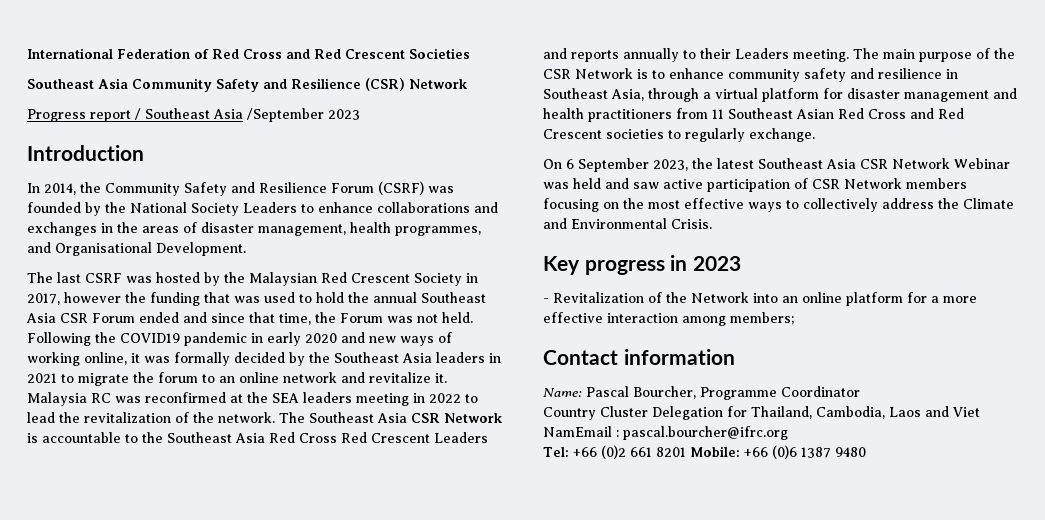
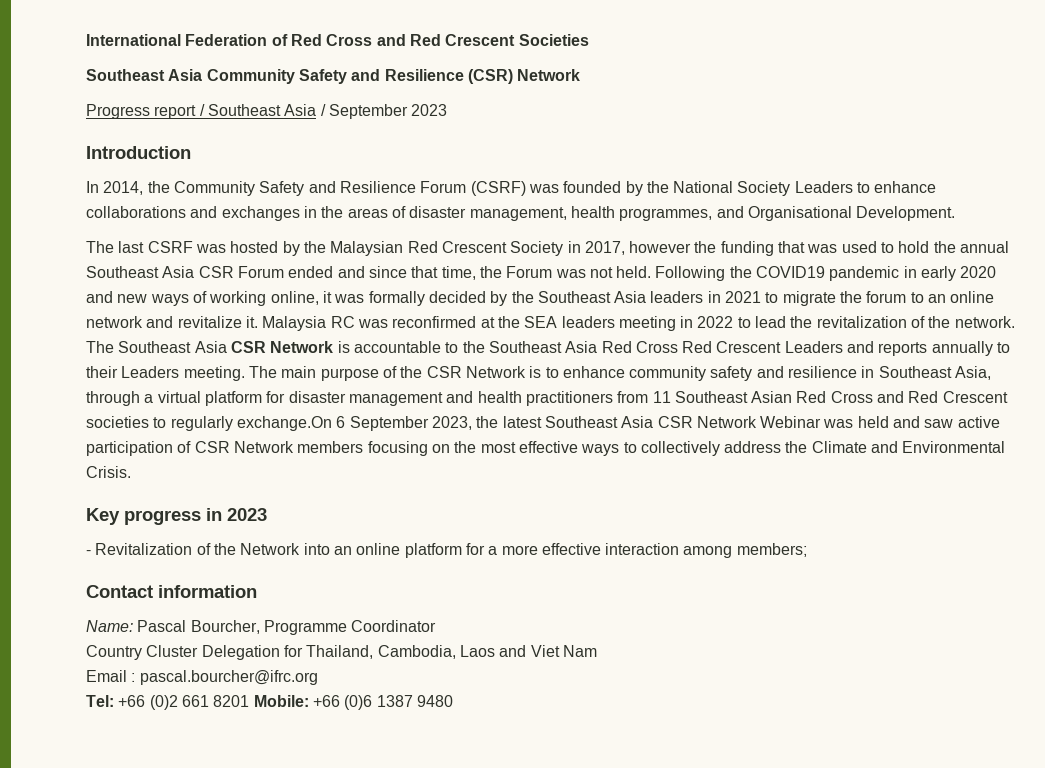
- Progress report / Southeast Asia /September 2023
+ Progress report / Southeast Asia / September 2023
- The main purpose of the CSR Network is to enhance community safety and resilience in Southeast Asia, through a virtual platform for disaster management and health practitioners from 11 Southeast Asian Red Cross and Red Crescent societies to regularly exchange.
- On 6 September 2023, the latest Southeast Asia CSR Network Webinar was held and saw active participation of CSR Network members focusing on the most effective ways to collectively address the Climate and Environmental Crisis.
+ The main purpose of the CSR Network is to enhance community safety and resilience in Southeast Asia, through a virtual platform for disaster management and health practitioners from 11 Southeast Asian Red Cross and Red Crescent societies to regularly exchange.On 6 September 2023, the latest Southeast Asia CSR Network Webinar was held and saw active participation of CSR Network members focusing on the most effective ways to collectively address the Climate and Environmental Crisis.
- Country Cluster Delegation for Thailand, Cambodia, Laos and Viet NamEmail : pascal.bourcher@ifrc.org
+ Country Cluster Delegation for Thailand, Cambodia, Laos and Viet Nam
+ Email : pascal.bourcher@ifrc.org

